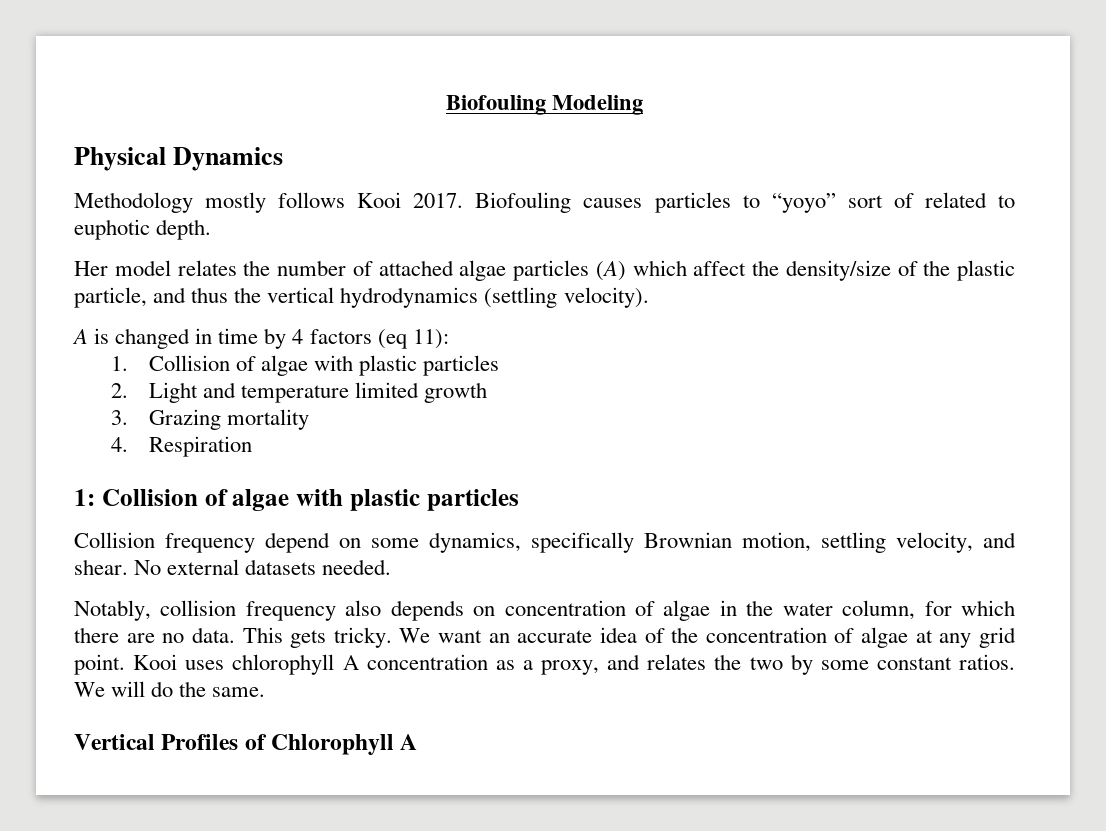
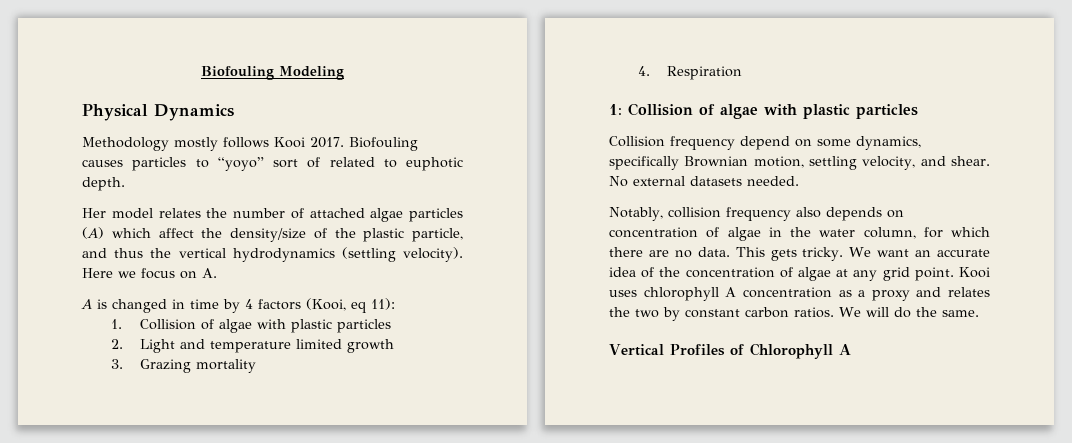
+ Here we focus on A.
- A is changed in time by 4 factors (eq 11):
+ A is changed in time by 4 factors (Kooi, eq 11):
- Kooi uses chlorophyll A concentration as a proxy, and relates the two by some constant ratios.
+ Kooi uses chlorophyll A concentration as a proxy and relates the two by constant carbon ratios.

